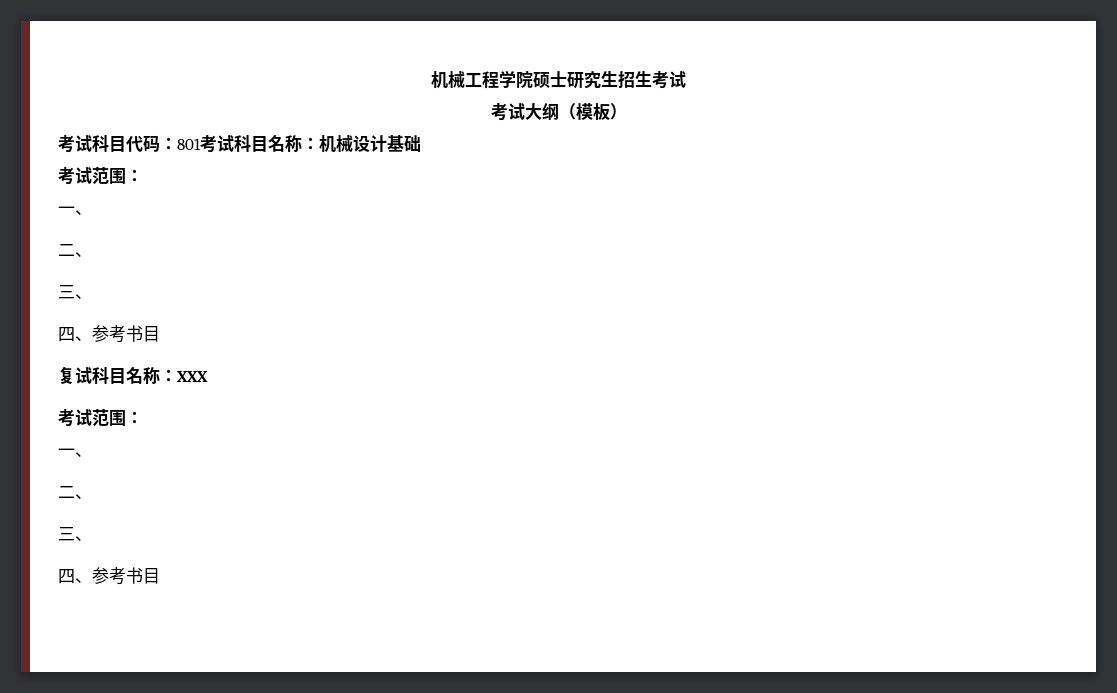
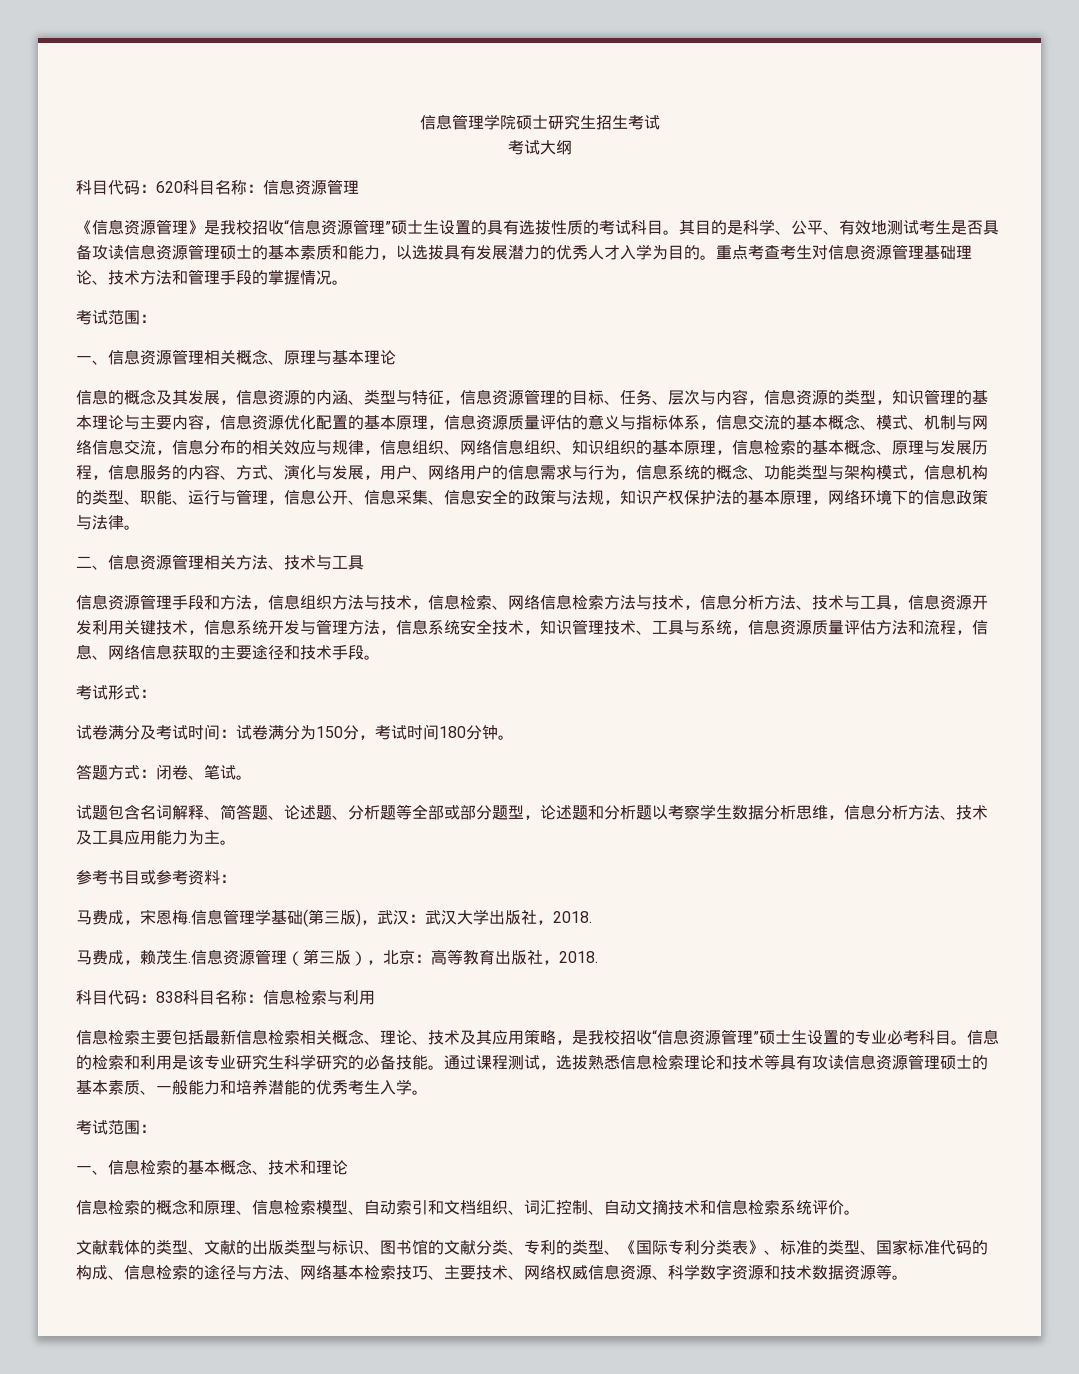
- 机械工程学院硕士研究生招生考试
+ 信息管理学院硕士研究生招生考试
- 考试大纲（模板）
- 考试科目代码：801考试科目名称：机械设计基础
+ 考试大纲
+ 科目代码：620科目名称：信息资源管理
+ 《信息资源管理》是我校招收“信息资源管理”硕士生设置的具有选拔性质的考试科目。其目的是科学、公平、有效地测试考生是否具备攻读信息资源管理硕士的基本素质和能力，以选拔具有发展潜力的优秀人才入学为目的。重点考查考生对信息资源管理基础理论、技术方法和管理手段的掌握情况。
  考试范围：
- 一、
- 二、
- 三、
- 四、参考书目
- 复试科目名称：XXX
+ 一、信息资源管理相关概念、原理与基本理论
+ 信息的概念及其发展，信息资源的内涵、类型与特征，信息资源管理的目标、任务、层次与内容，信息资源的类型，知识管理的基本理论与主要内容，信息资源优化配置的基本原理，信息资源质量评估的意义与指标体系，信息交流的基本概念、模式、机制与网络信息交流，信息分布的相关效应与规律，信息组织、网络信息组织、知识组织的基本原理，信息检索的基本概念、原理与发展历程，信息服务的内容、方式、演化与发展，用户、网络用户的信息需求与行为，信息系统的概念、功能类型与架构模式，信息机构的类型、职能、运行与管理，信息公开、信息采集、信息安全的政策与法规，知识产权保护法的基本原理，网络环境下的信息政策与法律。
+ 二、信息资源管理相关方法、技术与工具
+ 信息资源管理手段和方法，信息组织方法与技术，信息检索、网络信息检索方法与技术，信息分析方法、技术与工具，信息资源开发利用关键技术，信息系统开发与管理方法，信息系统安全技术，知识管理技术、工具与系统，信息资源质量评估方法和流程，信息、网络信息获取的主要途径和技术手段。
+ 考试形式：
+ 试卷满分及考试时间：试卷满分为150分，考试时间180分钟。
+ 答题方式：闭卷、笔试。
+ 试题包含名词解释、简答题、论述题、分析题等全部或部分题型，论述题和分析题以考察学生数据分析思维，信息分析方法、技术及工具应用能力为主。
+ 参考书目或参考资料：
+ 马费成，宋恩梅.信息管理学基础(第三版)，武汉：武汉大学出版社，2018.
+ 马费成，赖茂生.信息资源管理（第三版），北京：高等教育出版社，2018.
+ 科目代码：838科目名称：信息检索与利用
+ 信息检索主要包括最新信息检索相关概念、理论、技术及其应用策略，是我校招收“信息资源管理”硕士生设置的专业必考科目。信息的检索和利用是该专业研究生科学研究的必备技能。通过课程测试，选拔熟悉信息检索理论和技术等具有攻读信息资源管理硕士的基本素质、一般能力和培养潜能的优秀考生入学。
  考试范围：
- 一、
- 二、
- 三、
- 四、参考书目
+ 一、信息检索的基本概念、技术和理论
+ 信息检索的概念和原理、信息检索模型、自动索引和文档组织、词汇控制、自动文摘技术和信息检索系统评价。
+ 文献载体的类型、文献的出版类型与标识、图书馆的文献分类、专利的类型、《国际专利分类表》、标准的类型、国家标准代码的构成、信息检索的途径与方法、网络基本检索技巧、主要技术、网络权威信息资源、科学数字资源和技术数据资源等。

